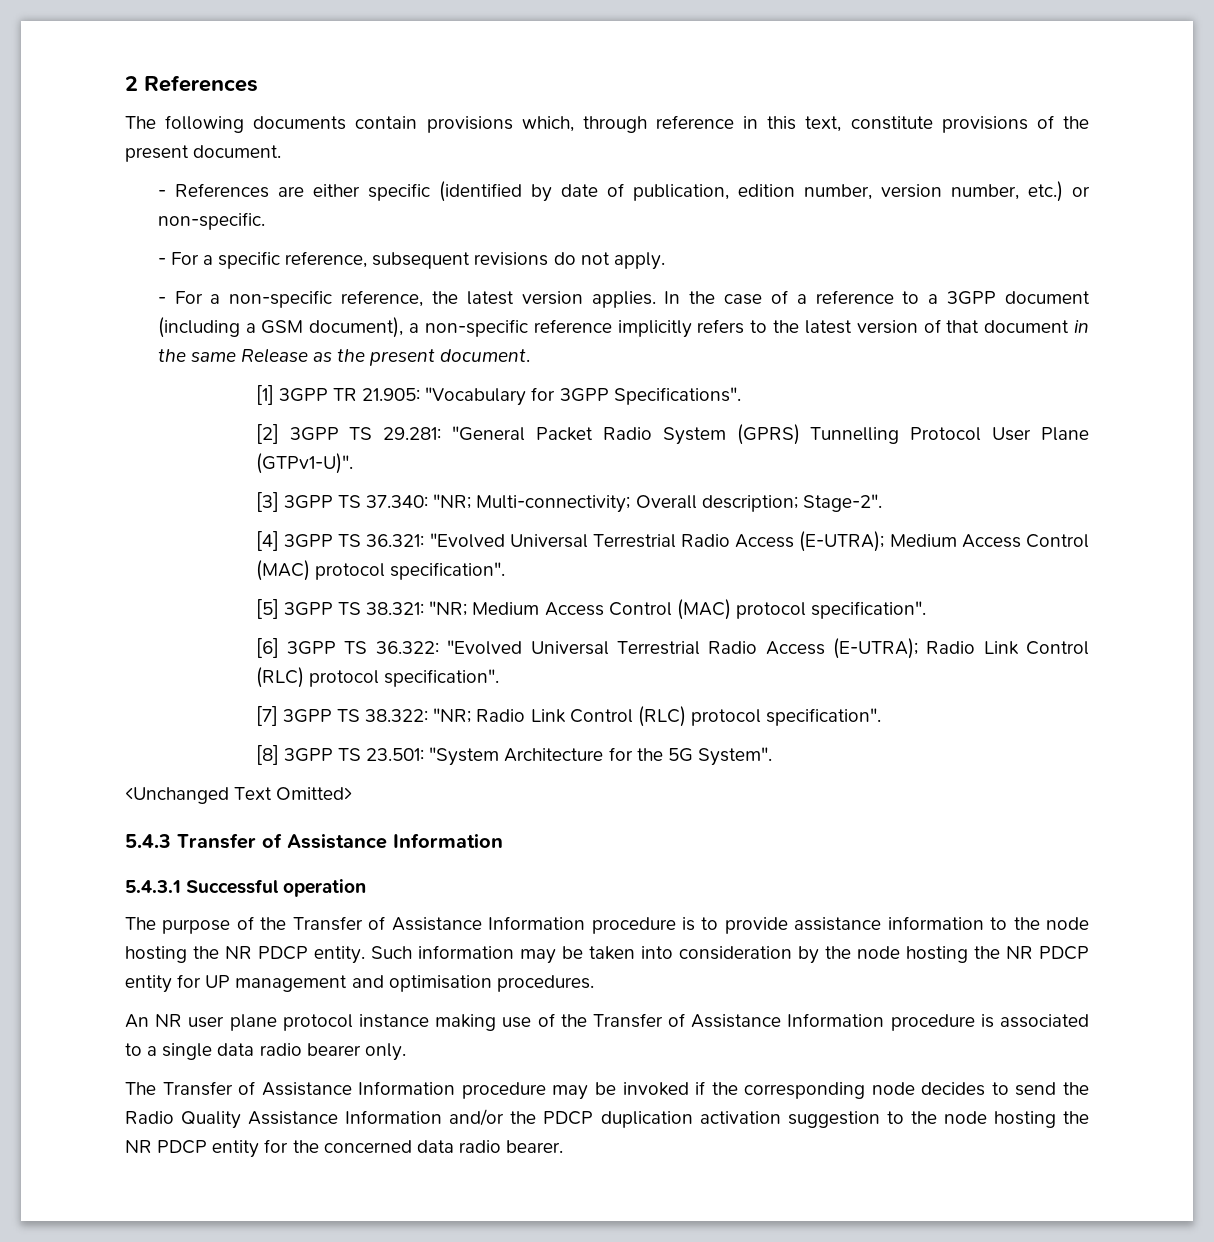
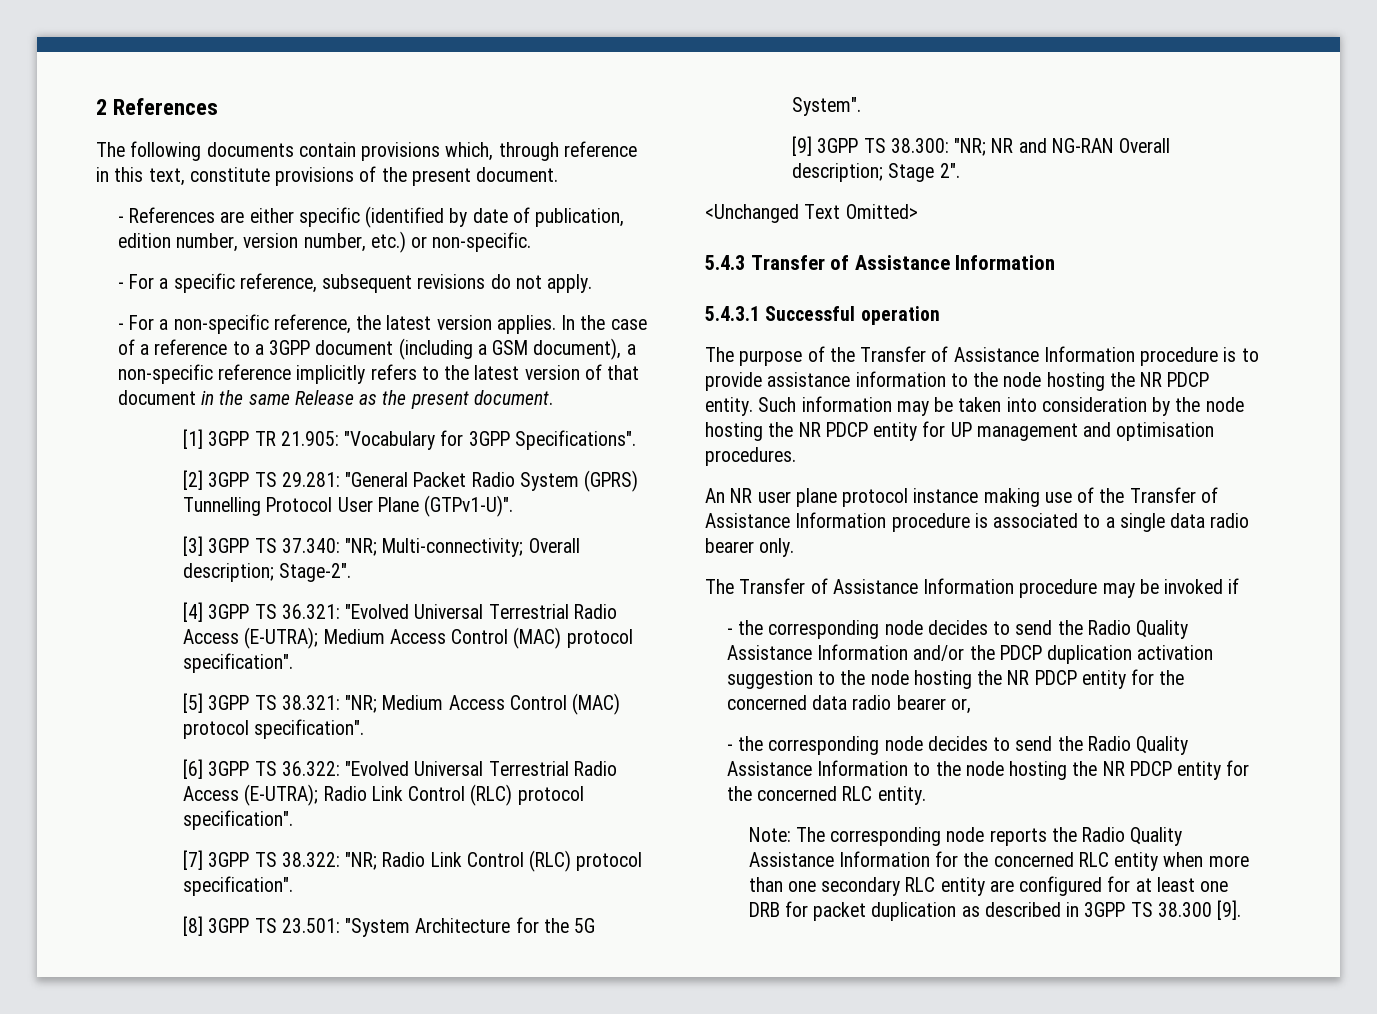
+ [9] 3GPP TS 38.300: "NR; NR and NG-RAN Overall description; Stage 2".
- The Transfer of Assistance Information procedure may be invoked if the corresponding node decides to send the Radio Quality Assistance Information and/or the PDCP duplication activation suggestion to the node hosting the NR PDCP entity for the concerned data radio bearer.
+ The Transfer of Assistance Information procedure may be invoked if
+ - the corresponding node decides to send the Radio Quality Assistance Information and/or the PDCP duplication activation suggestion to the node hosting the NR PDCP entity for the concerned data radio bearer or,
+ - the corresponding node decides to send the Radio Quality Assistance Information to the node hosting the NR PDCP entity for the concerned RLC entity.
+ Note: The corresponding node reports the Radio Quality Assistance Information for the concerned RLC entity when more than one secondary RLC entity are configured for at least one DRB for packet duplication as described in 3GPP TS 38.300 [9].

